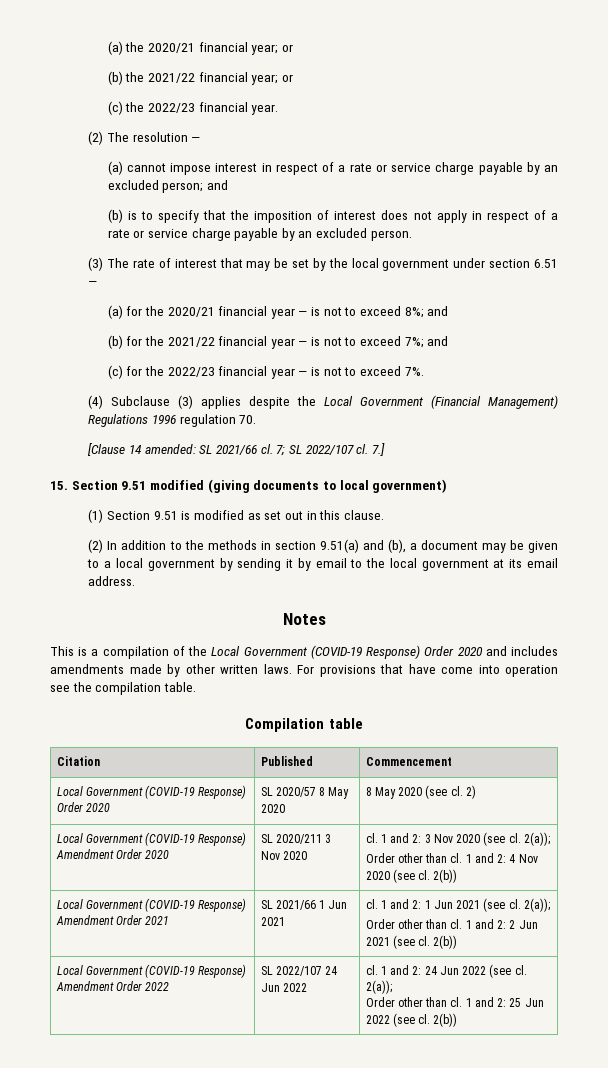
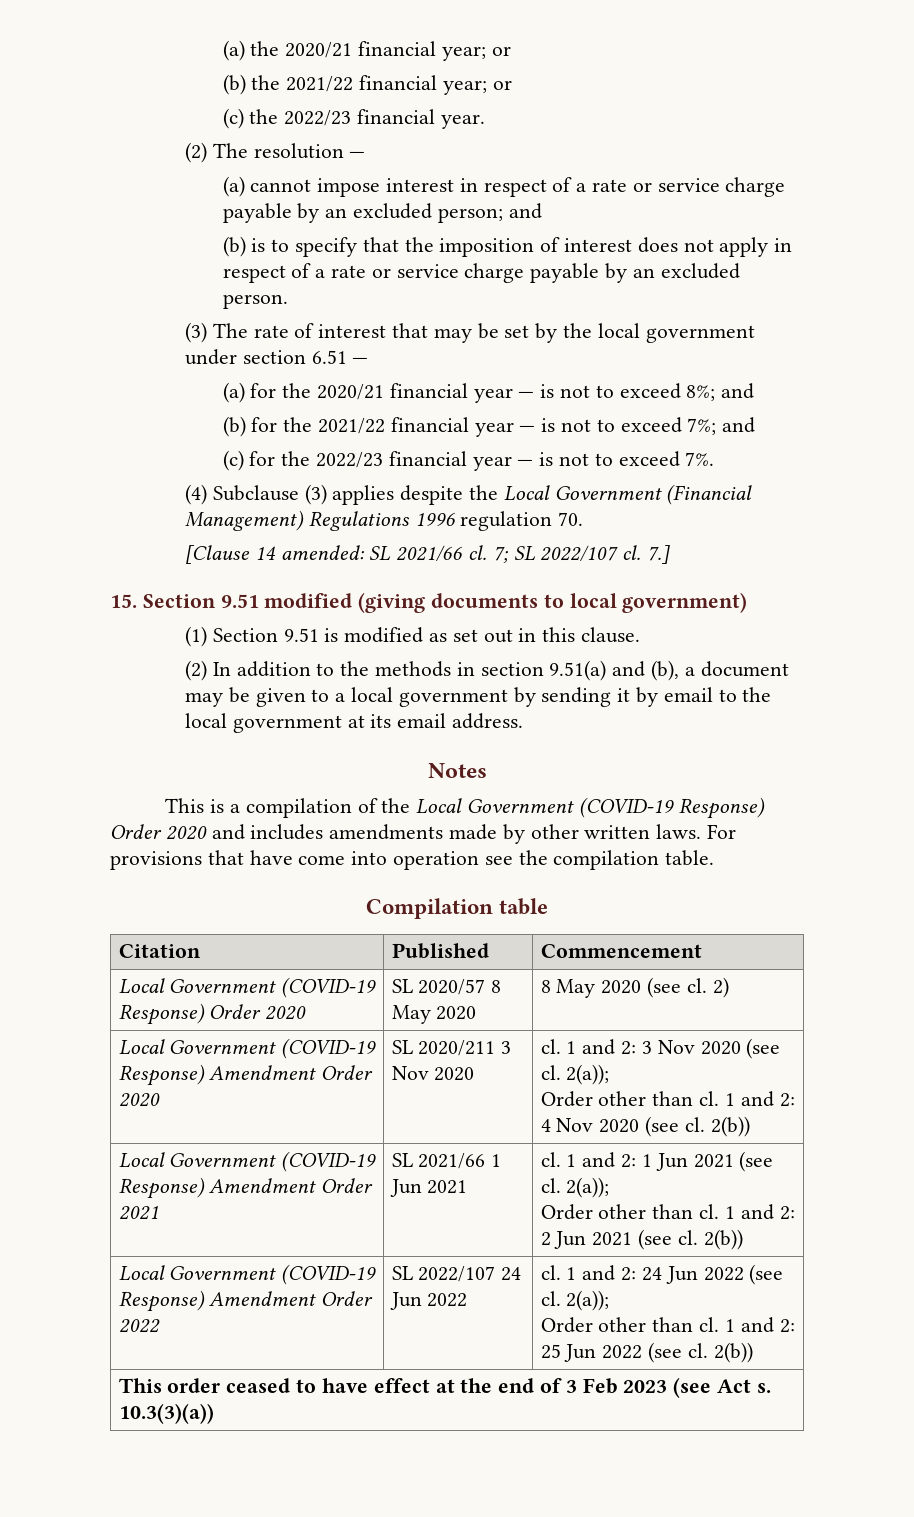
+ This order ceased to have effect at the end of 3 Feb 2023 (see Act s. 10.3(3)(a))

